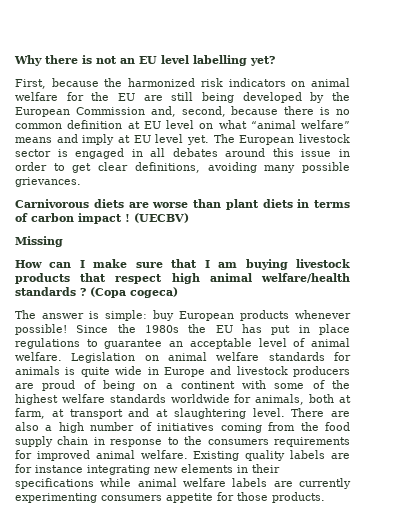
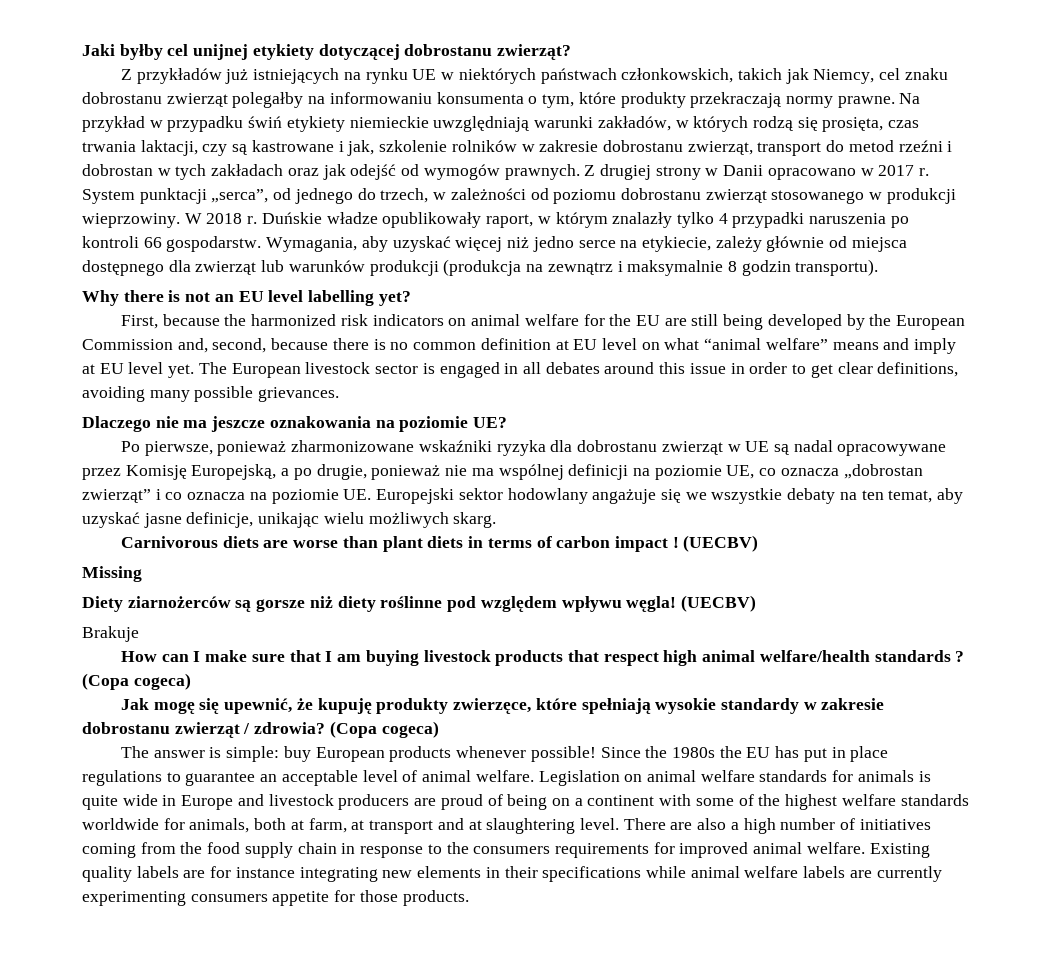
+ Jaki byłby cel unijnej etykiety dotyczącej dobrostanu zwierząt?
+ Z przykładów już istniejących na rynku UE w niektórych państwach członkowskich, takich jak Niemcy, cel znaku dobrostanu zwierząt polegałby na informowaniu konsumenta o tym, które produkty przekraczają normy prawne. Na przykład w przypadku świń etykiety niemieckie uwzględniają warunki zakładów, w których rodzą się prosięta, czas trwania laktacji, czy są kastrowane i jak, szkolenie rolników w zakresie dobrostanu zwierząt, transport do metod rzeźni i dobrostan w tych zakładach oraz jak odejść od wymogów prawnych. Z drugiej strony w Danii opracowano w 2017 r. System punktacji „serca”, od jednego do trzech, w zależności od poziomu dobrostanu zwierząt stosowanego w produkcji wieprzowiny. W 2018 r. Duńskie władze opublikowały raport, w którym znalazły tylko 4 przypadki naruszenia po kontroli 66 gospodarstw. Wymagania, aby uzyskać więcej niż jedno serce na etykiecie, zależy głównie od miejsca dostępnego dla zwierząt lub warunków produkcji (produkcja na zewnątrz i maksymalnie 8 godzin transportu).
+ Dlaczego nie ma jeszcze oznakowania na poziomie UE?
+ Po pierwsze, ponieważ zharmonizowane wskaźniki ryzyka dla dobrostanu zwierząt w UE są nadal opracowywane przez Komisję Europejską, a po drugie, ponieważ nie ma wspólnej definicji na poziomie UE, co oznacza „dobrostan zwierząt” i co oznacza na poziomie UE. Europejski sektor hodowlany angażuje się we wszystkie debaty na ten temat, aby uzyskać jasne definicje, unikając wielu możliwych skarg.
+ Diety ziarnożerców są gorsze niż diety roślinne pod względem wpływu węgla! (UECBV)
+ Brakuje
+ Jak mogę się upewnić, że kupuję produkty zwierzęce, które spełniają wysokie standardy w zakresie dobrostanu zwierząt / zdrowia? (Copa cogeca)

